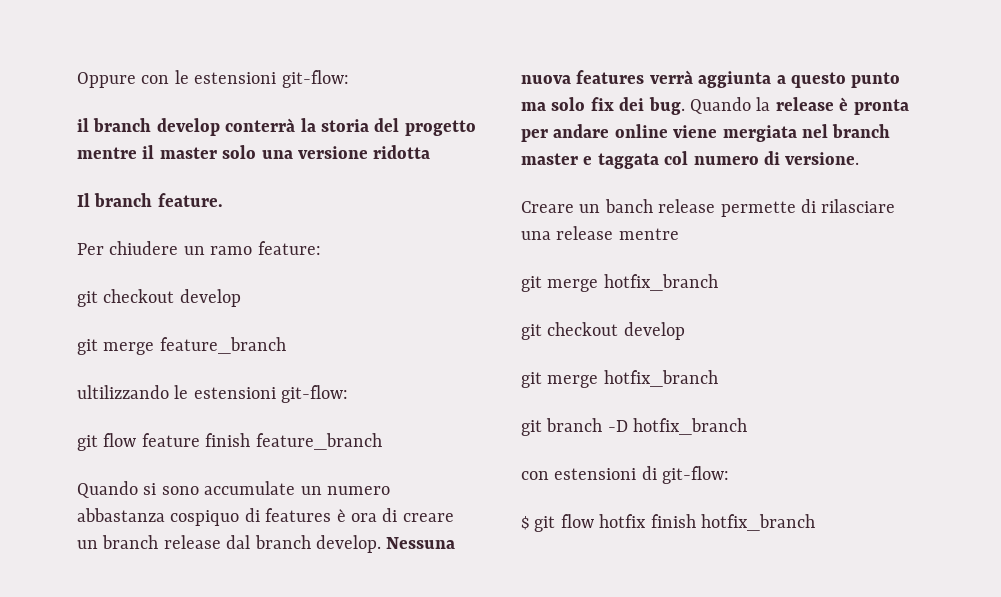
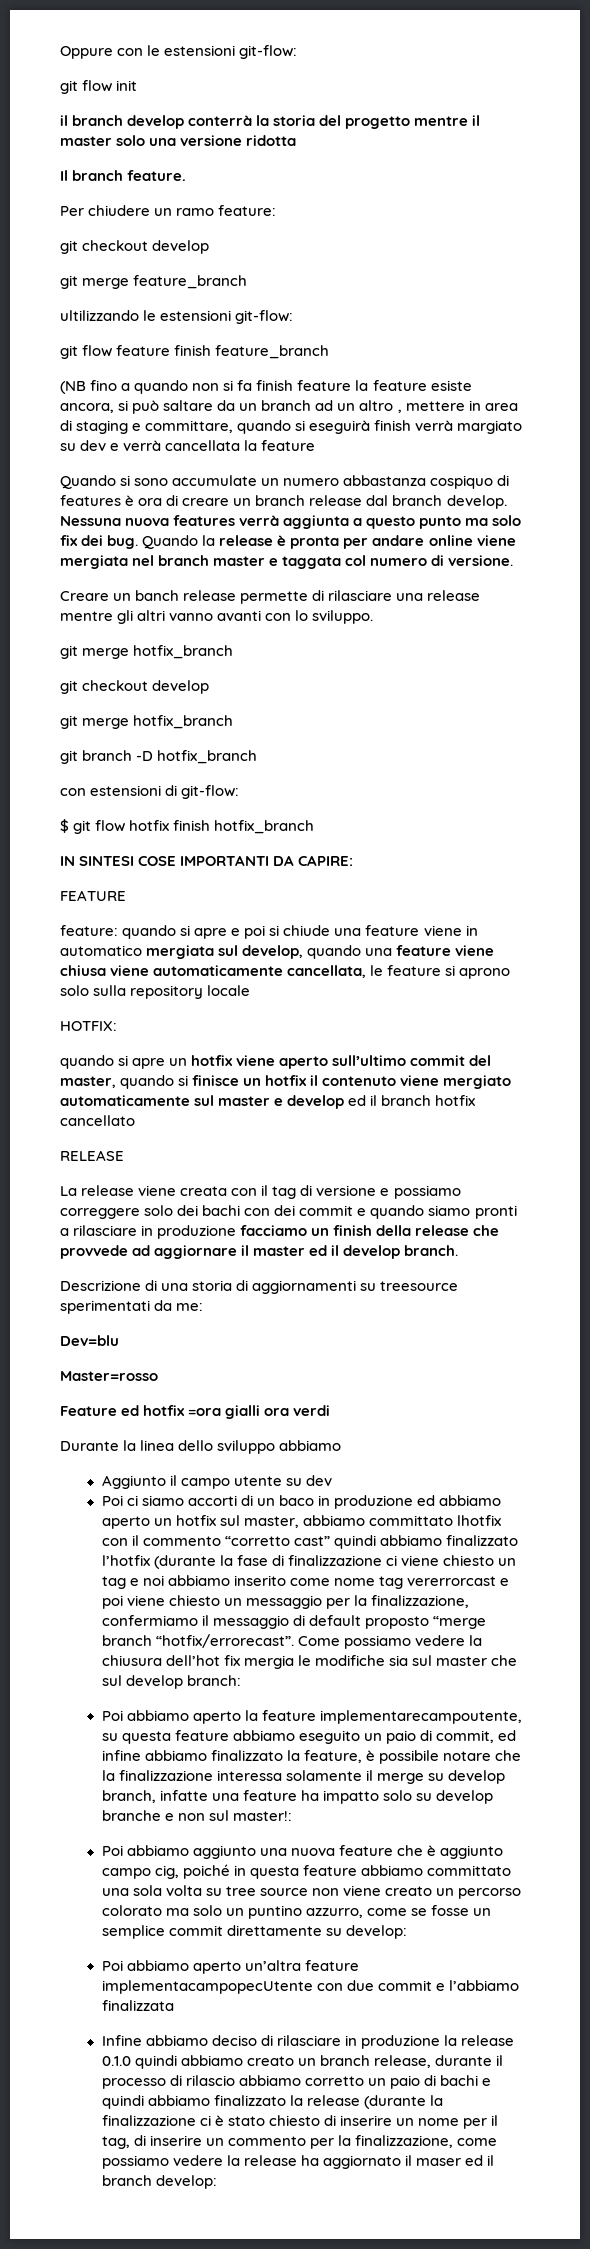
+ git flow init
+ (NB fino a quando non si fa finish feature la feature esiste ancora, si può saltare da un branch ad un altro , mettere in area di staging e committare, quando si eseguirà finish verrà margiato su dev e verrà cancellata la feature
- Creare un banch release permette di rilasciare una release mentre
+ Creare un banch release permette di rilasciare una release mentre gli altri vanno avanti con lo sviluppo.
+ IN SINTESI COSE IMPORTANTI DA CAPIRE:
+ FEATURE
+ feature: quando si apre e poi si chiude una feature viene in automatico mergiata sul develop, quando una feature viene chiusa viene automaticamente cancellata, le feature si aprono solo sulla repository locale
+ HOTFIX:
+ quando si apre un hotfix viene aperto sull’ultimo commit del master, quando si finisce un hotfix il contenuto viene mergiato automaticamente sul master e develop ed il branch hotfix cancellato
+ RELEASE
+ La release viene creata con il tag di versione e possiamo correggere solo dei bachi con dei commit e quando siamo pronti a rilasciare in produzione facciamo un finish della release che provvede ad aggiornare il master ed il develop branch.
+ Descrizione di una storia di aggiornamenti su treesource sperimentati da me:
+ Dev=blu
+ Master=rosso
+ Feature ed hotfix =ora gialli ora verdi
+ Durante la linea dello sviluppo abbiamo
+ Aggiunto il campo utente su dev
+ Poi ci siamo accorti di un baco in produzione ed abbiamo aperto un hotfix sul master, abbiamo committato lhotfix con il commento “corretto cast” quindi abbiamo finalizzato l’hotfix (durante la fase di finalizzazione ci viene chiesto un tag e noi abbiamo inserito come nome tag vererrorcast e poi viene chiesto un messaggio per la finalizzazione, confermiamo il messaggio di default proposto “merge branch “hotfix/errorecast”. Come possiamo vedere la chiusura dell’hot fix mergia le modifiche sia sul master che sul develop branch:
+ Poi abbiamo aperto la feature implementarecampoutente, su questa feature abbiamo eseguito un paio di commit, ed infine abbiamo finalizzato la feature, è possibile notare che la finalizzazione interessa solamente il merge su develop branch, infatte una feature ha impatto solo su develop branche e non sul master!:
+ Poi abbiamo aggiunto una nuova feature che è aggiunto campo cig, poiché in questa feature abbiamo committato una sola volta su tree source non viene creato un percorso colorato ma solo un puntino azzurro, come se fosse un semplice commit direttamente su develop:
+ Poi abbiamo aperto un’altra feature implementacampopecUtente con due commit e l’abbiamo finalizzata
+ Infine abbiamo deciso di rilasciare in produzione la release 0.1.0 quindi abbiamo creato un branch release, durante il processo di rilascio abbiamo corretto un paio di bachi e quindi abbiamo finalizzato la release (durante la finalizzazione ci è stato chiesto di inserire un nome per il tag, di inserire un commento per la finalizzazione, come possiamo vedere la release ha aggiornato il maser ed il branch develop:

